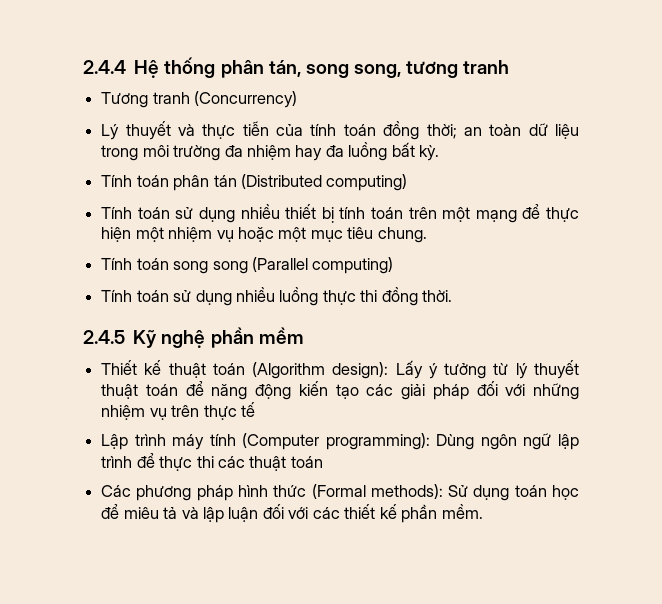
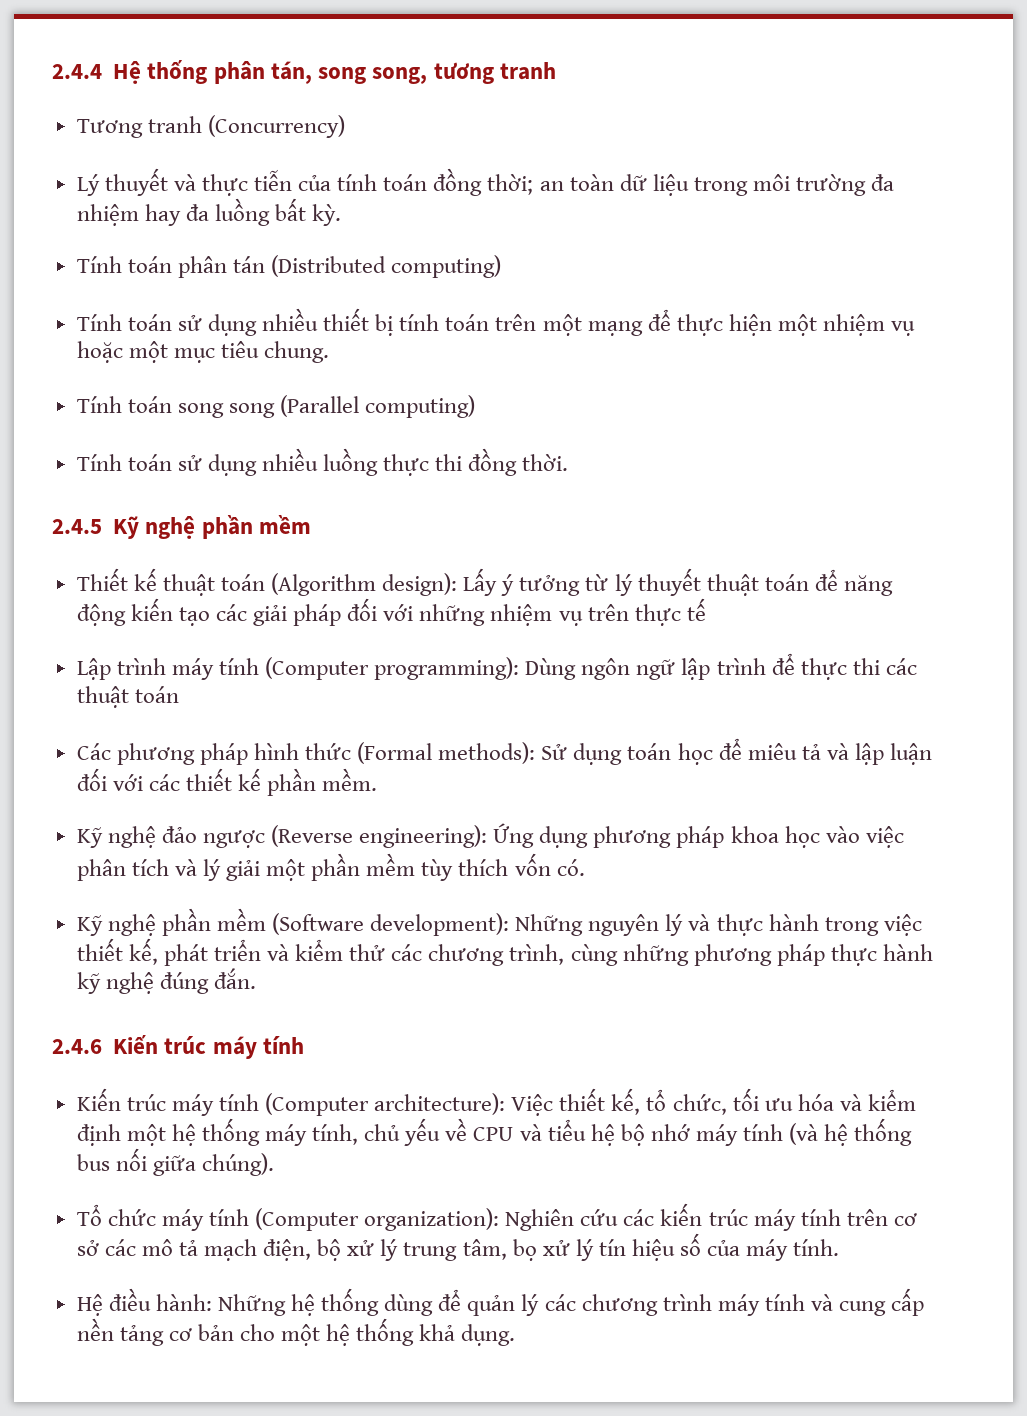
+ Kỹ nghệ đảo ngược (Reverse engineering): Ứng dụng phương pháp khoa học vào việc phân tích và lý giải một phần mềm tùy thích vốn có.
+ Kỹ nghệ phần mềm (Software development): Những nguyên lý và thực hành trong việc thiết kế, phát triển và kiểm thử các chương trình, cùng những phương pháp thực hành kỹ nghệ đúng đắn.
+ 2.4.6 Kiến trúc máy tính
+ Kiến trúc máy tính (Computer architecture): Việc thiết kế, tổ chức, tối ưu hóa và kiểm định một hệ thống máy tính, chủ yếu về CPU và tiểu hệ bộ nhớ máy tính (và hệ thống bus nối giữa chúng).
+ Tổ chức máy tính (Computer organization): Nghiên cứu các kiến trúc máy tính trên cơ sở các mô tả mạch điện, bộ xử lý trung tâm, bọ xử lý tín hiệu số của máy tính.
+ Hệ điều hành: Những hệ thống dùng để quản lý các chương trình máy tính và cung cấp nền tảng cơ bản cho một hệ thống khả dụng.

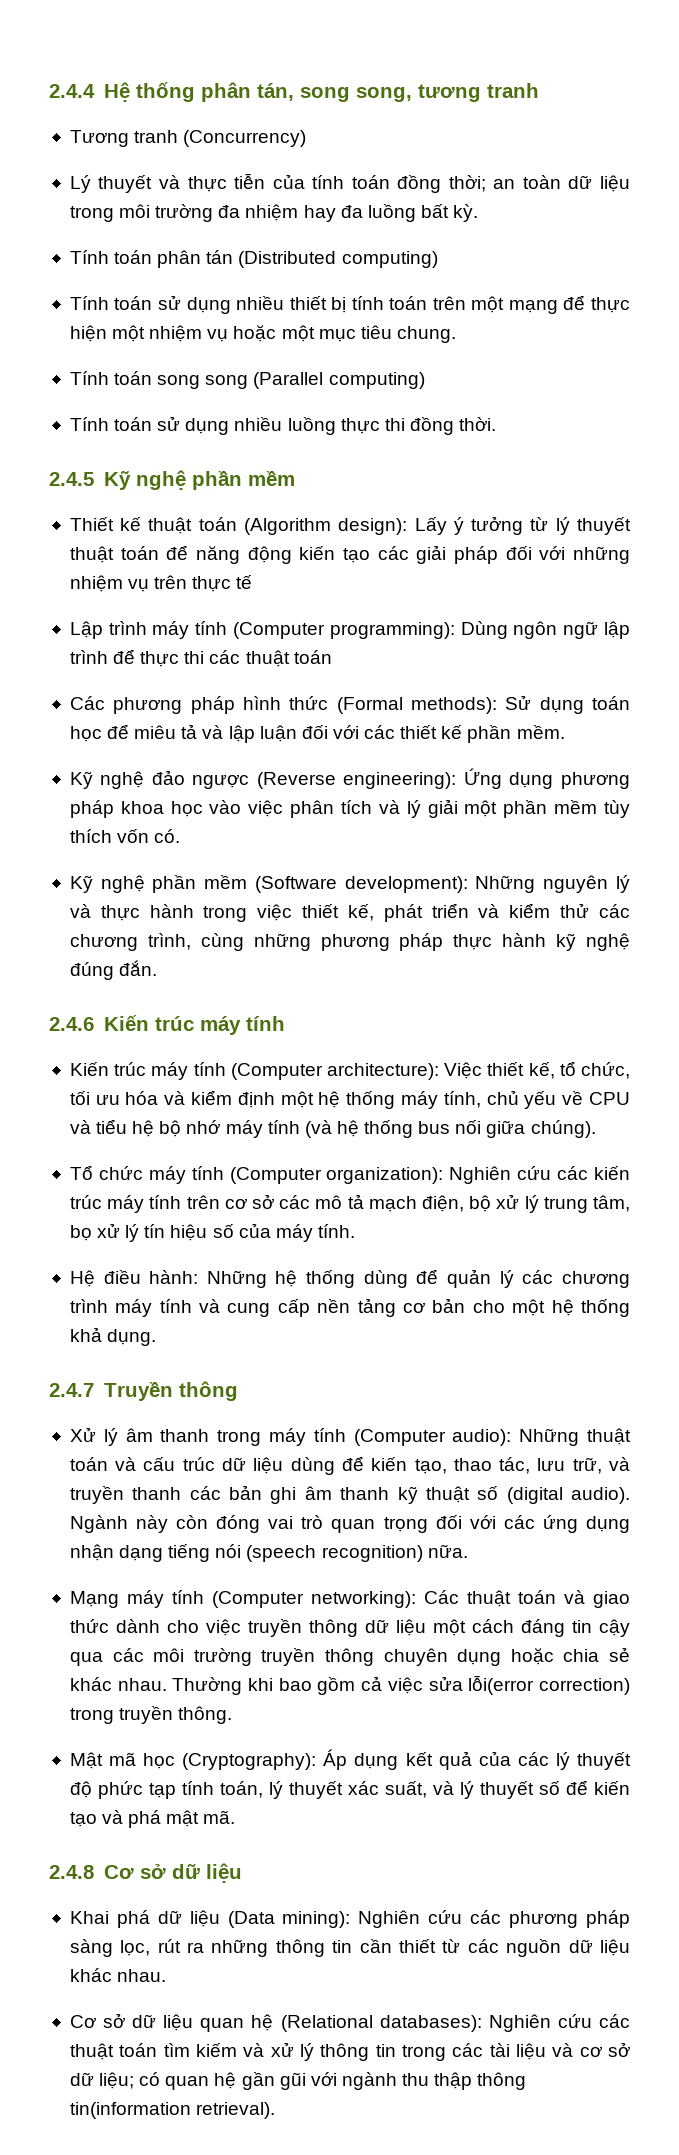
+ 2.4.7 Truyền thông
+ Xử lý âm thanh trong máy tính (Computer audio): Những thuật toán và cấu trúc dữ liệu dùng để kiến tạo, thao tác, lưu trữ, và truyền thanh các bản ghi âm thanh kỹ thuật số (digital audio). Ngành này còn đóng vai trò quan trọng đối với các ứng dụng nhận dạng tiếng nói (speech recognition) nữa.
+ Mạng máy tính (Computer networking): Các thuật toán và giao thức dành cho việc truyền thông dữ liệu một cách đáng tin cậy qua các môi trường truyền thông chuyên dụng hoặc chia sẻ khác nhau. Thường khi bao gồm cả việc sửa lỗi(error correction) trong truyền thông.
+ Mật mã học (Cryptography): Áp dụng kết quả của các lý thuyết độ phức tạp tính toán, lý thuyết xác suất, và lý thuyết số để kiến tạo và phá mật mã.
+ 2.4.8 Cơ sở dữ liệu
+ Khai phá dữ liệu (Data mining): Nghiên cứu các phương pháp sàng lọc, rút ra những thông tin cần thiết từ các nguồn dữ liệu khác nhau.
+ Cơ sở dữ liệu quan hệ (Relational databases): Nghiên cứu các thuật toán tìm kiếm và xử lý thông tin trong các tài liệu và cơ sở dữ liệu; có quan hệ gần gũi với ngành thu thập thông tin(information retrieval).

